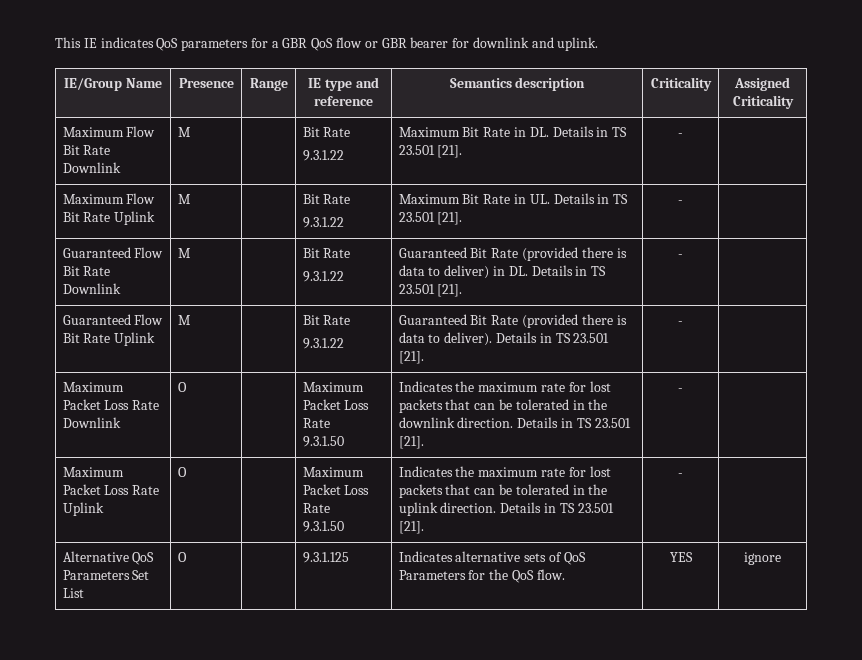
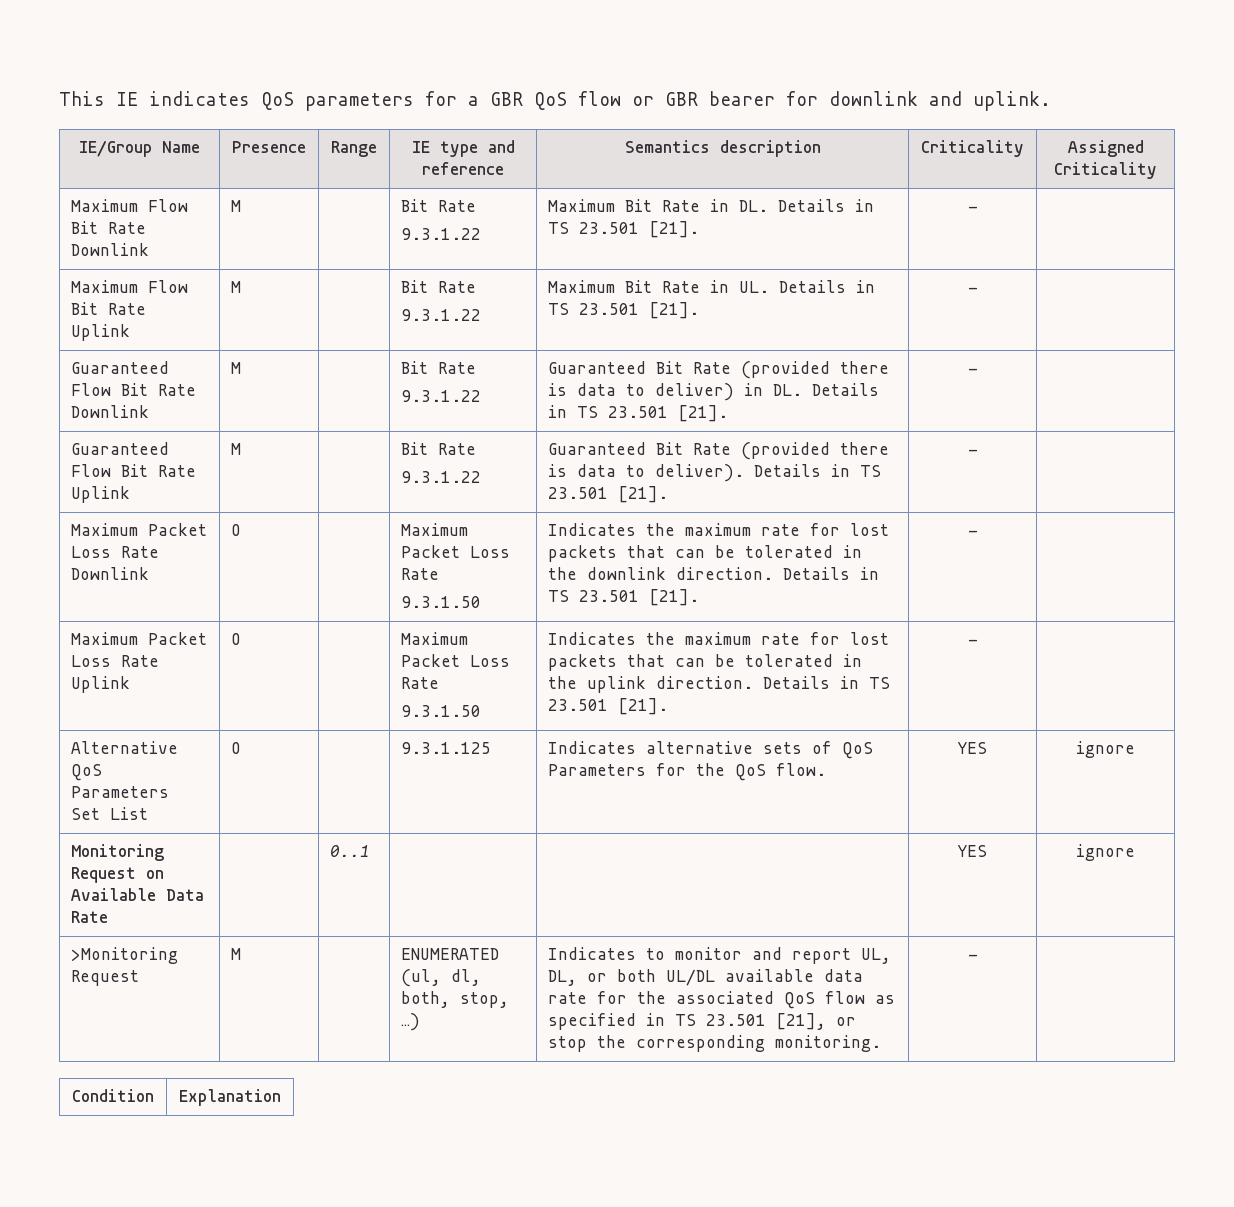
+ Monitoring Request on Available Data Rate | | 0..1 | | | YES | ignore
+ >Monitoring Request | M | | ENUMERATED (ul, dl, both, stop, …) | Indicates to monitor and report UL, DL, or both UL/DL available data rate for the associated QoS flow as specified in TS 23.501 [21], or stop the corresponding monitoring. | - |
+ Condition | Explanation

